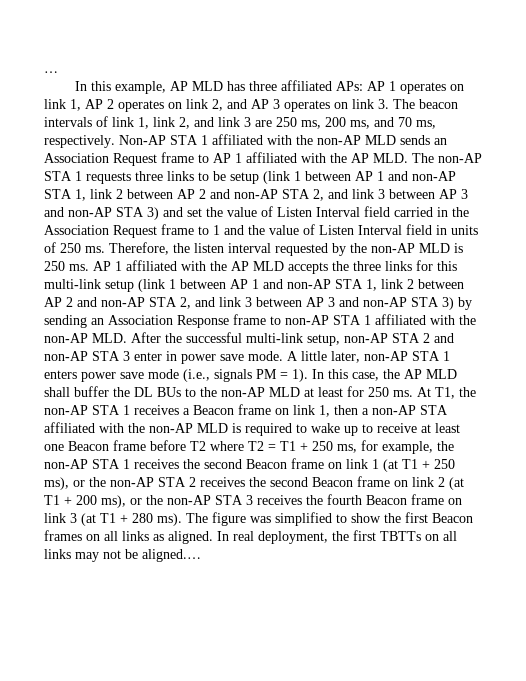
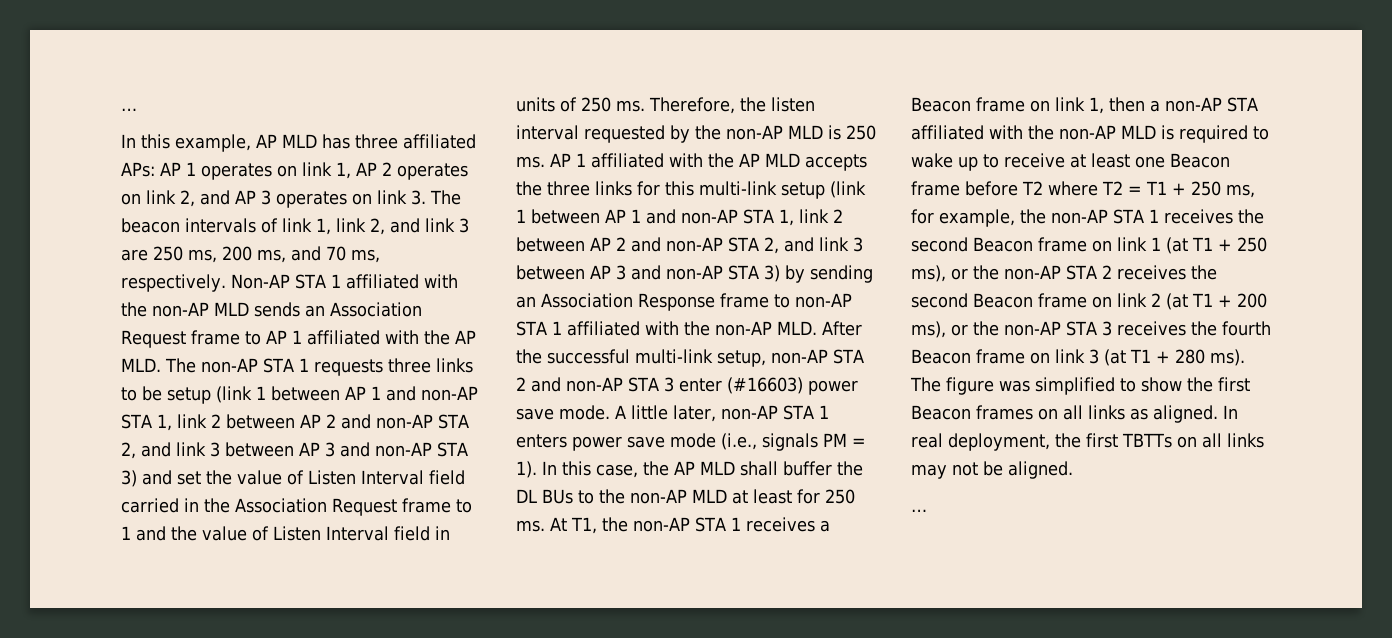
- AP 1 affiliated with the AP MLD accepts the three links for this multi-link setup (link 1 between AP 1 and non-AP STA 1, link 2 between AP 2 and non-AP STA 2, and link 3 between AP 3 and non-AP STA 3) by sending an Association Response frame to non-AP STA 1 affiliated with the non-AP MLD. After the successful multi-link setup, non-AP STA 2 and non-AP STA 3 enter in power save mode.
+ AP 1 affiliated with the AP MLD accepts the three links for this multi-link setup (link 1 between AP 1 and non-AP STA 1, link 2 between AP 2 and non-AP STA 2, and link 3 between AP 3 and non-AP STA 3) by sending an Association Response frame to non-AP STA 1 affiliated with the non-AP MLD. After the successful multi-link setup, non-AP STA 2 and non-AP STA 3 enter (#16603) power save mode.
- In real deployment, the first TBTTs on all links may not be aligned.…
+ In real deployment, the first TBTTs on all links may not be aligned.
+ …

